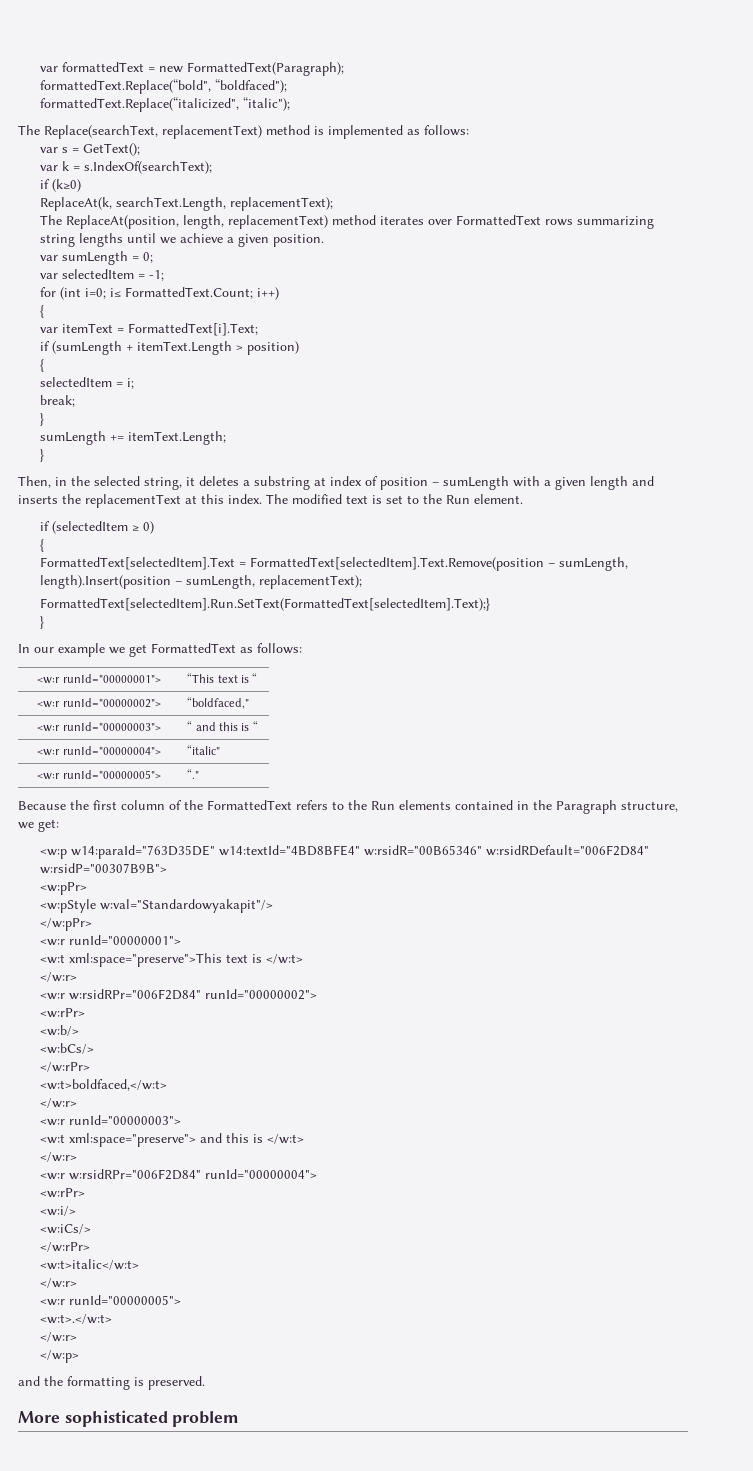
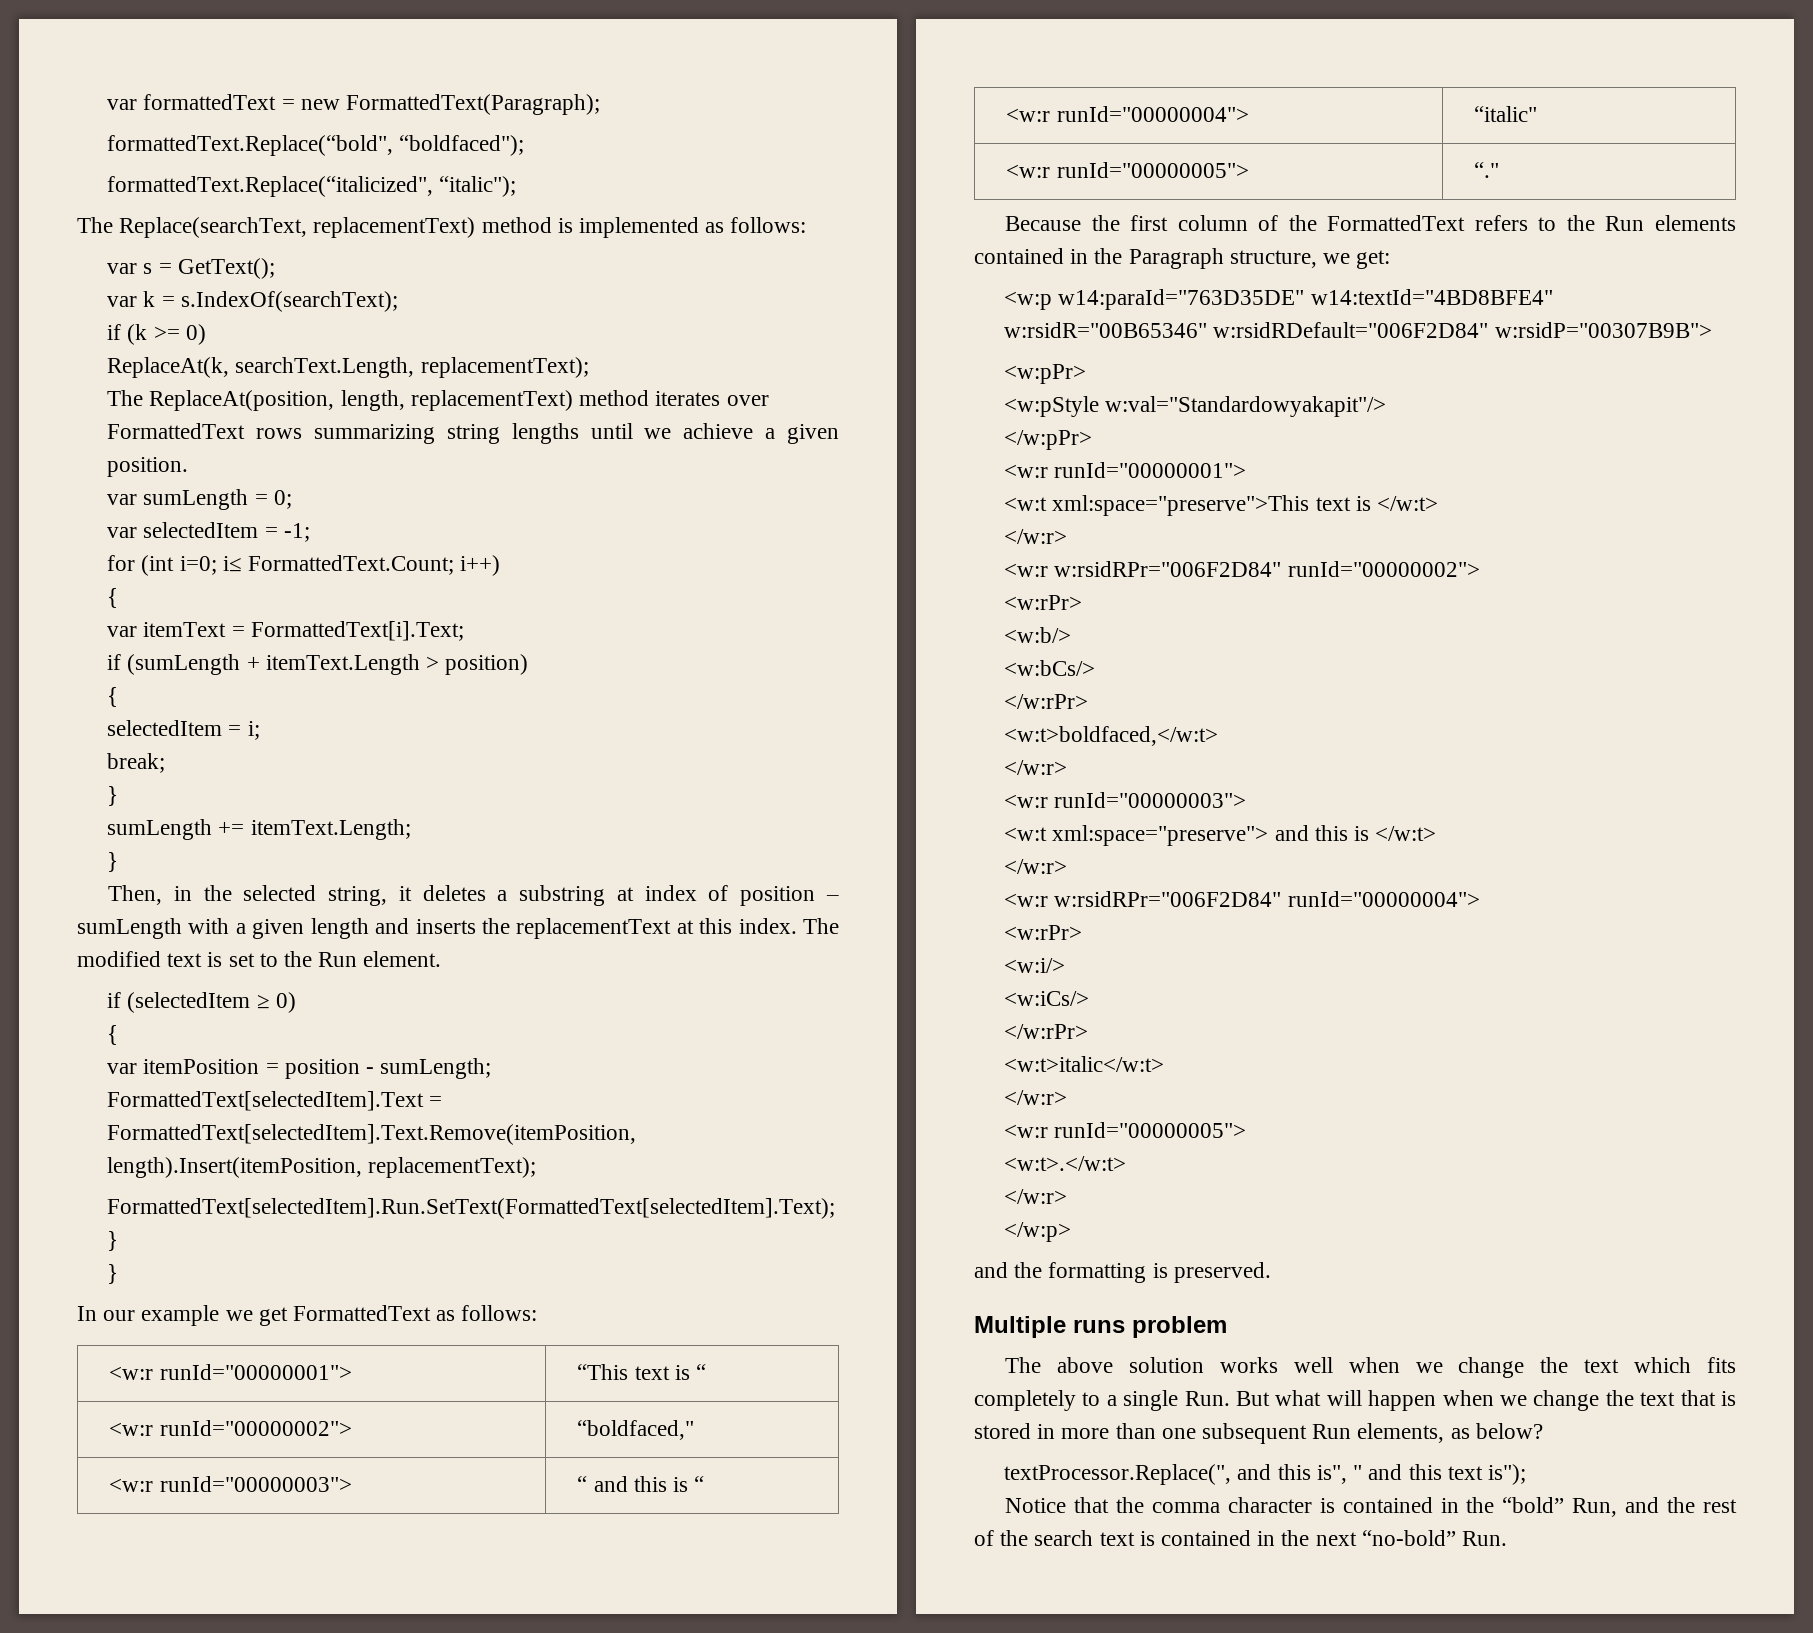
- if (k≥0)
+ if (k >= 0)
- FormattedText[selectedItem].Text = FormattedText[selectedItem].Text.Remove(position – sumLength, length).Insert(position – sumLength, replacementText);
+ var itemPosition = position - sumLength;
+ FormattedText[selectedItem].Text = FormattedText[selectedItem].Text.Remove(itemPosition, length).Insert(itemPosition, replacementText);
- More sophisticated problem
+ Multiple runs problem
+ The above solution works well when we change the text which fits completely to a single Run. But what will happen when we change the text that is stored in more than one subsequent Run elements, as below?
+ textProcessor.Replace(", and this is", " and this text is");
+ Notice that the comma character is contained in the “bold” Run, and the rest of the search text is contained in the next “no-bold” Run.

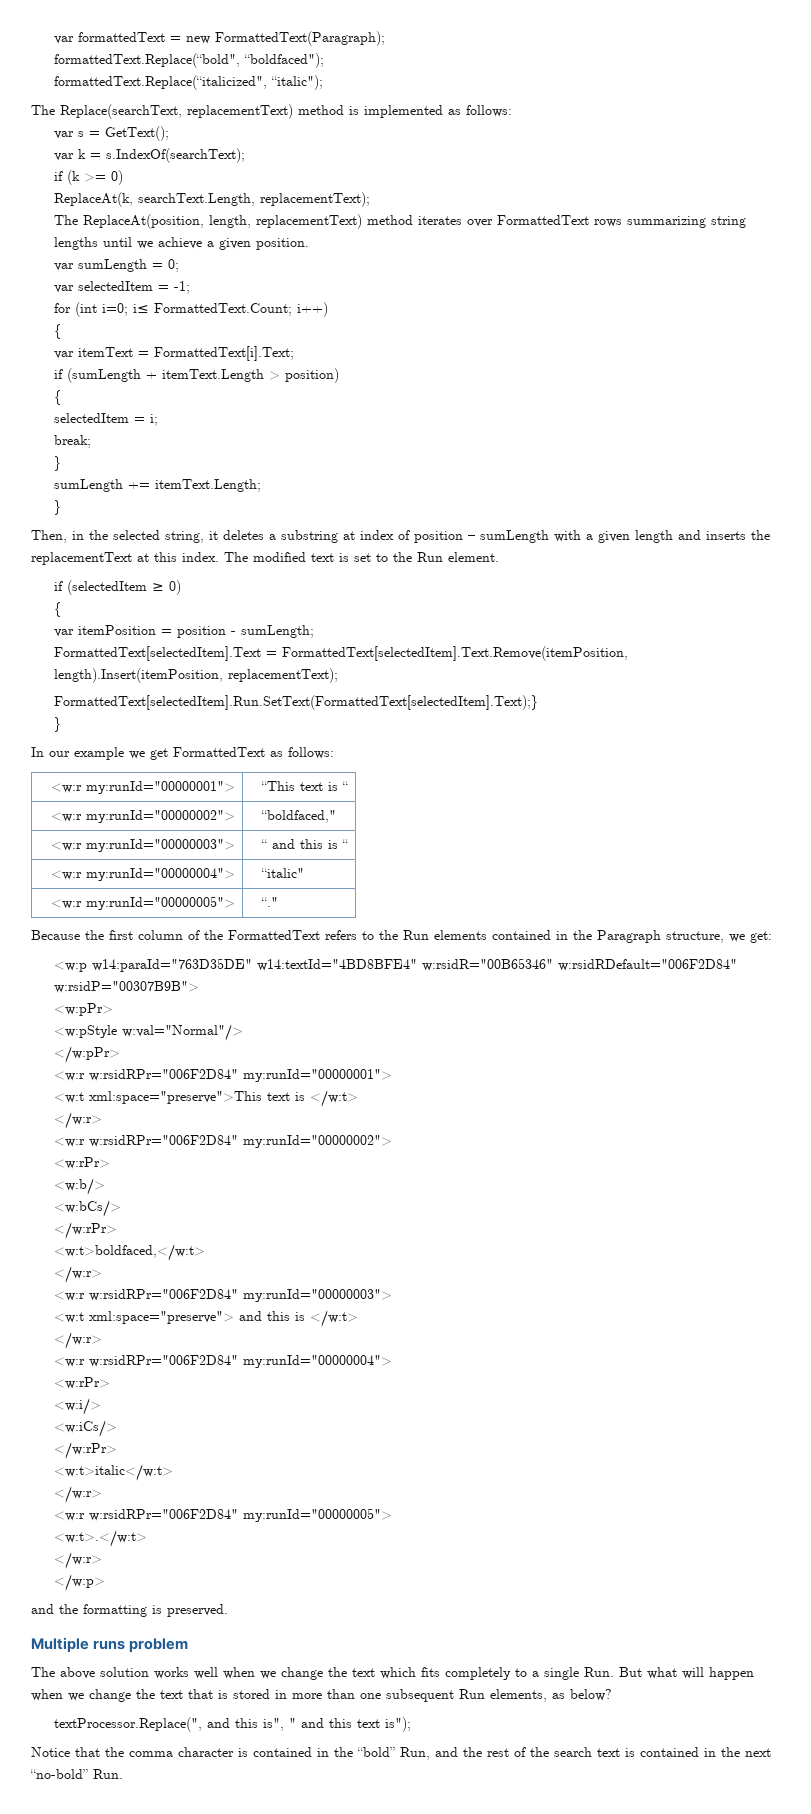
- <w:r runId="00000001"> | “This text is “
+ <w:r my:runId="00000001"> | “This text is “
- <w:r runId="00000002"> | “boldfaced,"
+ <w:r my:runId="00000002"> | “boldfaced,"
- <w:r runId="00000003"> | “ and this is “
+ <w:r my:runId="00000003"> | “ and this is “
- <w:r runId="00000004"> | “italic"
+ <w:r my:runId="00000004"> | “italic"
- <w:r runId="00000005"> | “."
+ <w:r my:runId="00000005"> | “."
- <w:pStyle w:val="Standardowyakapit"/>
+ <w:pStyle w:val="Normal"/>
  </w:pPr>
- <w:r runId="00000001">
+ <w:r w:rsidRPr="006F2D84" my:runId="00000001">
- <w:r w:rsidRPr="006F2D84" runId="00000002">
+ <w:r w:rsidRPr="006F2D84" my:runId="00000002">
  <w:t>boldfaced,</w:t>
  </w:r>
- <w:r runId="00000003">
+ <w:r w:rsidRPr="006F2D84" my:runId="00000003">
- <w:r w:rsidRPr="006F2D84" runId="00000004">
+ <w:r w:rsidRPr="006F2D84" my:runId="00000004">
  <w:t>italic</w:t>
  </w:r>
- <w:r runId="00000005">
+ <w:r w:rsidRPr="006F2D84" my:runId="00000005">

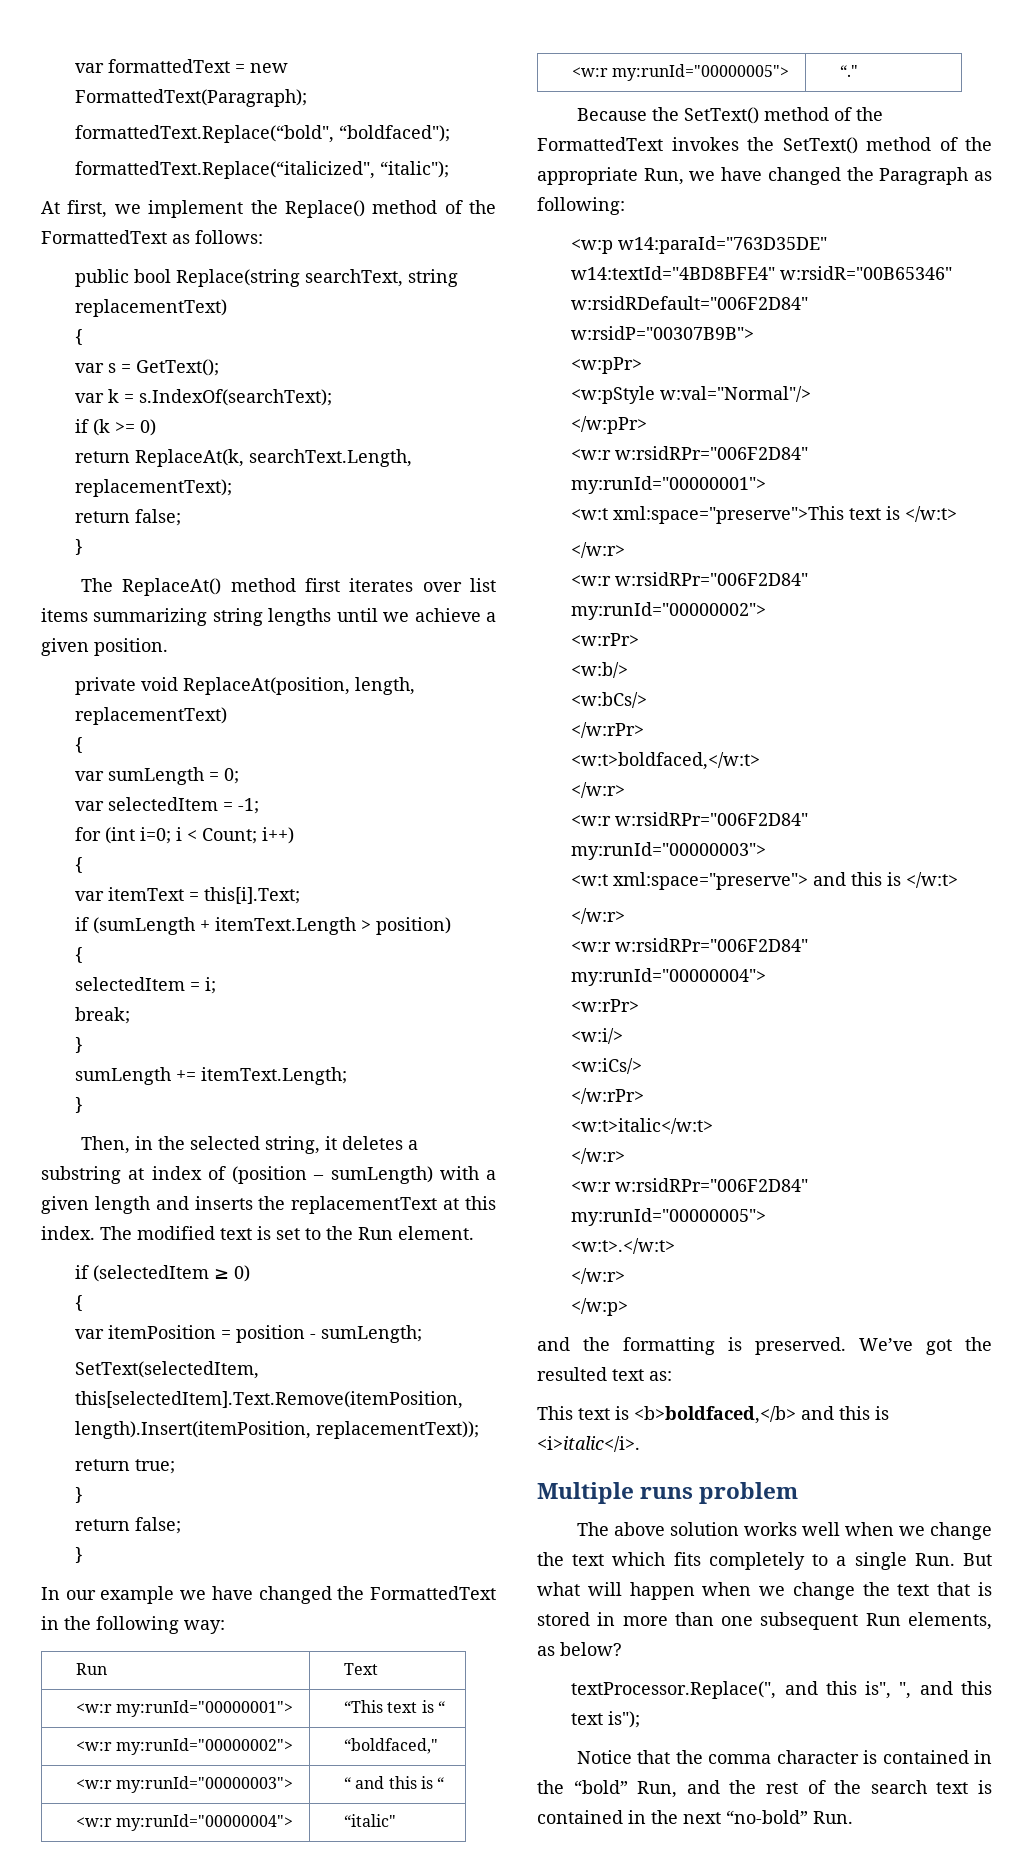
- The Replace(searchText, replacementText) method is implemented as follows:
+ At first, we implement the Replace() method of the FormattedText as follows:
+ public bool Replace(string searchText, string replacementText)
+ {
- ReplaceAt(k, searchText.Length, replacementText);
- The ReplaceAt(position, length, replacementText) method iterates over FormattedText rows summarizing string lengths until we achieve a given position.
+ return ReplaceAt(k, searchText.Length, replacementText);
+ return false;
+ }
+ The ReplaceAt() method first iterates over list items summarizing string lengths until we achieve a given position.
+ private void ReplaceAt(position, length, replacementText)
+ {
- for (int i=0; i≤ FormattedText.Count; i++)
+ for (int i=0; i < Count; i++)
- var itemText = FormattedText[i].Text;
+ var itemText = this[i].Text;
- Then, in the selected string, it deletes a substring at index of position – sumLength with a given length and inserts the replacementText at this index.
+ Then, in the selected string, it deletes a substring at index of (position – sumLength) with a given length and inserts the replacementText at this index.
- FormattedText[selectedItem].Text = FormattedText[selectedItem].Text.Remove(itemPosition, length).Insert(itemPosition, replacementText);
- FormattedText[selectedItem].Run.SetText(FormattedText[selectedItem].Text);}
+ SetText(selectedItem, this[selectedItem].Text.Remove(itemPosition, length).Insert(itemPosition, replacementText));
+ return true;
+ }
+ return false;
- In our example we get FormattedText as follows:
+ In our example we have changed the FormattedText in the following way:
+ Run | Text
- Because the first column of the FormattedText refers to the Run elements contained in the Paragraph structure, we get:
+ Because the SetText() method of the FormattedText invokes the SetText() method of the appropriate Run, we have changed the Paragraph as following:
+ We’ve got the resulted text as:
+ This text is <b>boldfaced,</b> and this is <i>italic</i>.
- textProcessor.Replace(", and this is", " and this text is");
+ textProcessor.Replace(", and this is", ", and this text is");

